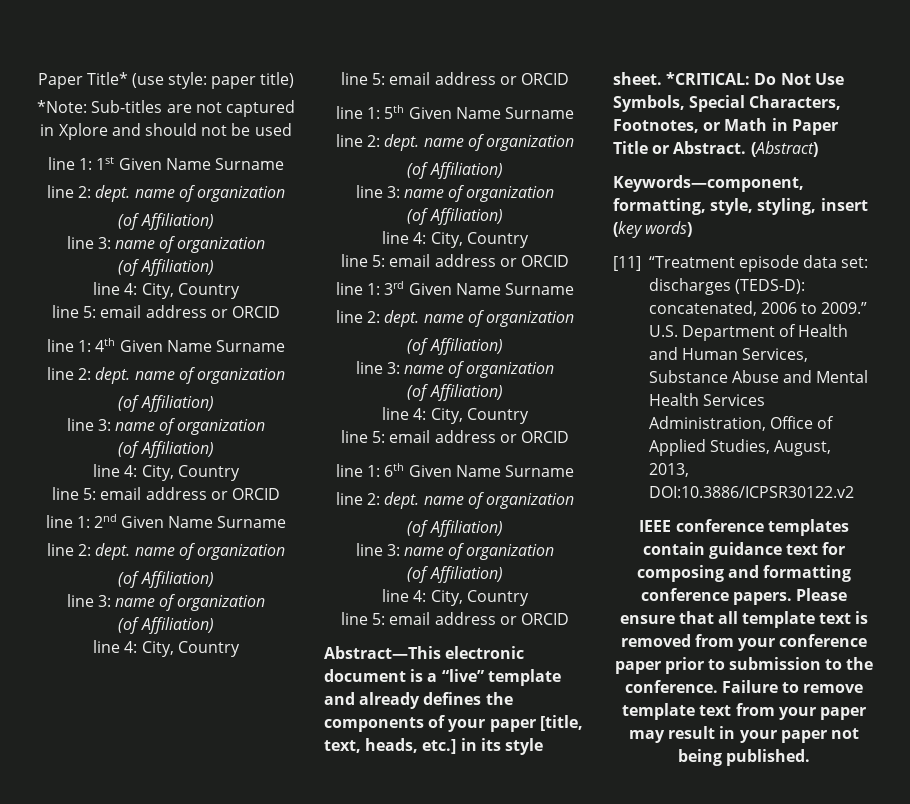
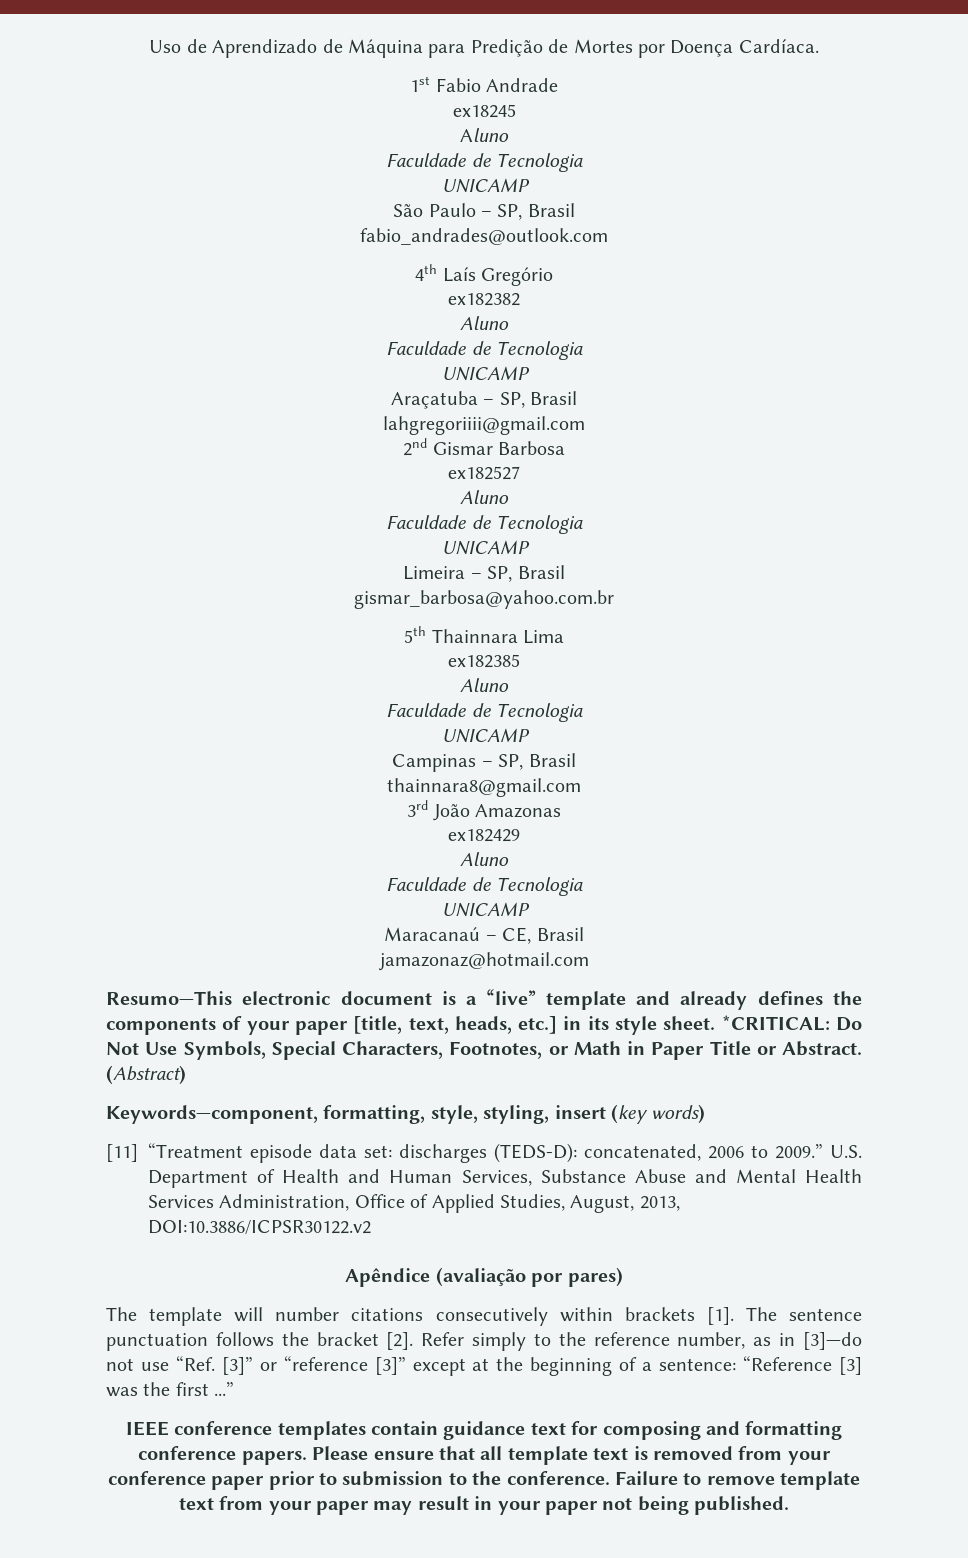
- Paper Title* (use style: paper title)
- *Note: Sub-titles are not captured in Xplore and should not be used
- line 1: 1st Given Name Surname
- line 2: dept. name of organization
- (of Affiliation)
- line 3: name of organization
- (of Affiliation)
- line 4: City, Country
- line 5: email address or ORCID
- line 1: 4th Given Name Surname
- line 2: dept. name of organization
- (of Affiliation)
- line 3: name of organization
- (of Affiliation)
- line 4: City, Country
- line 5: email address or ORCID
- line 1: 2nd Given Name Surname
- line 2: dept. name of organization
- (of Affiliation)
- line 3: name of organization
- (of Affiliation)
- line 4: City, Country
- line 5: email address or ORCID
- line 1: 5th Given Name Surname
- line 2: dept. name of organization
- (of Affiliation)
- line 3: name of organization
- (of Affiliation)
- line 4: City, Country
- line 5: email address or ORCID
- line 1: 3rd Given Name Surname
- line 2: dept. name of organization
- (of Affiliation)
- line 3: name of organization
- (of Affiliation)
- line 4: City, Country
- line 5: email address or ORCID
- line 1: 6th Given Name Surname
- line 2: dept. name of organization
- (of Affiliation)
- line 3: name of organization
- (of Affiliation)
- line 4: City, Country
- line 5: email address or ORCID
- Abstract—This electronic document is a “live” template and already defines the components of your paper [title, text, heads, etc.] in its style sheet.
+ Uso de Aprendizado de Máquina para Predição de Mortes por Doença Cardíaca.
+ 1st Fabio Andrade
+ ex18245
+ Aluno
+ Faculdade de Tecnologia
+ UNICAMP
+ São Paulo – SP, Brasil
+ fabio_andrades@outlook.com
+ 4th Laís Gregório
+ ex182382
+ Aluno
+ Faculdade de Tecnologia
+ UNICAMP
+ Araçatuba – SP, Brasil
+ lahgregoriiii@gmail.com
+ 2nd Gismar Barbosa
+ ex182527
+ Aluno
+ Faculdade de Tecnologia
+ UNICAMP
+ Limeira – SP, Brasil
+ gismar_barbosa@yahoo.com.br
+ 5th Thainnara Lima
+ ex182385
+ Aluno
+ Faculdade de Tecnologia
+ UNICAMP
+ Campinas – SP, Brasil
+ thainnara8@gmail.com
+ 3rd João Amazonas
+ ex182429
+ Aluno
+ Faculdade de Tecnologia
+ UNICAMP
+ Maracanaú – CE, Brasil
+ jamazonaz@hotmail.com
+ Resumo—This electronic document is a “live” template and already defines the components of your paper [title, text, heads, etc.] in its style sheet.
+ Apêndice (avaliação por pares)
+ The template will number citations consecutively within brackets [1]. The sentence punctuation follows the bracket [2]. Refer simply to the reference number, as in [3]—do not use “Ref. [3]” or “reference [3]” except at the beginning of a sentence: “Reference [3] was the first ...”

